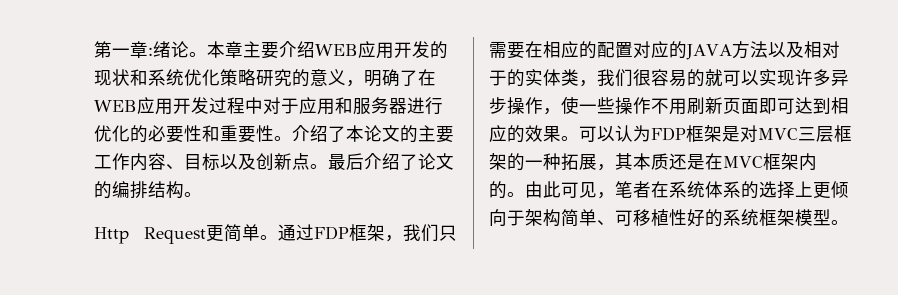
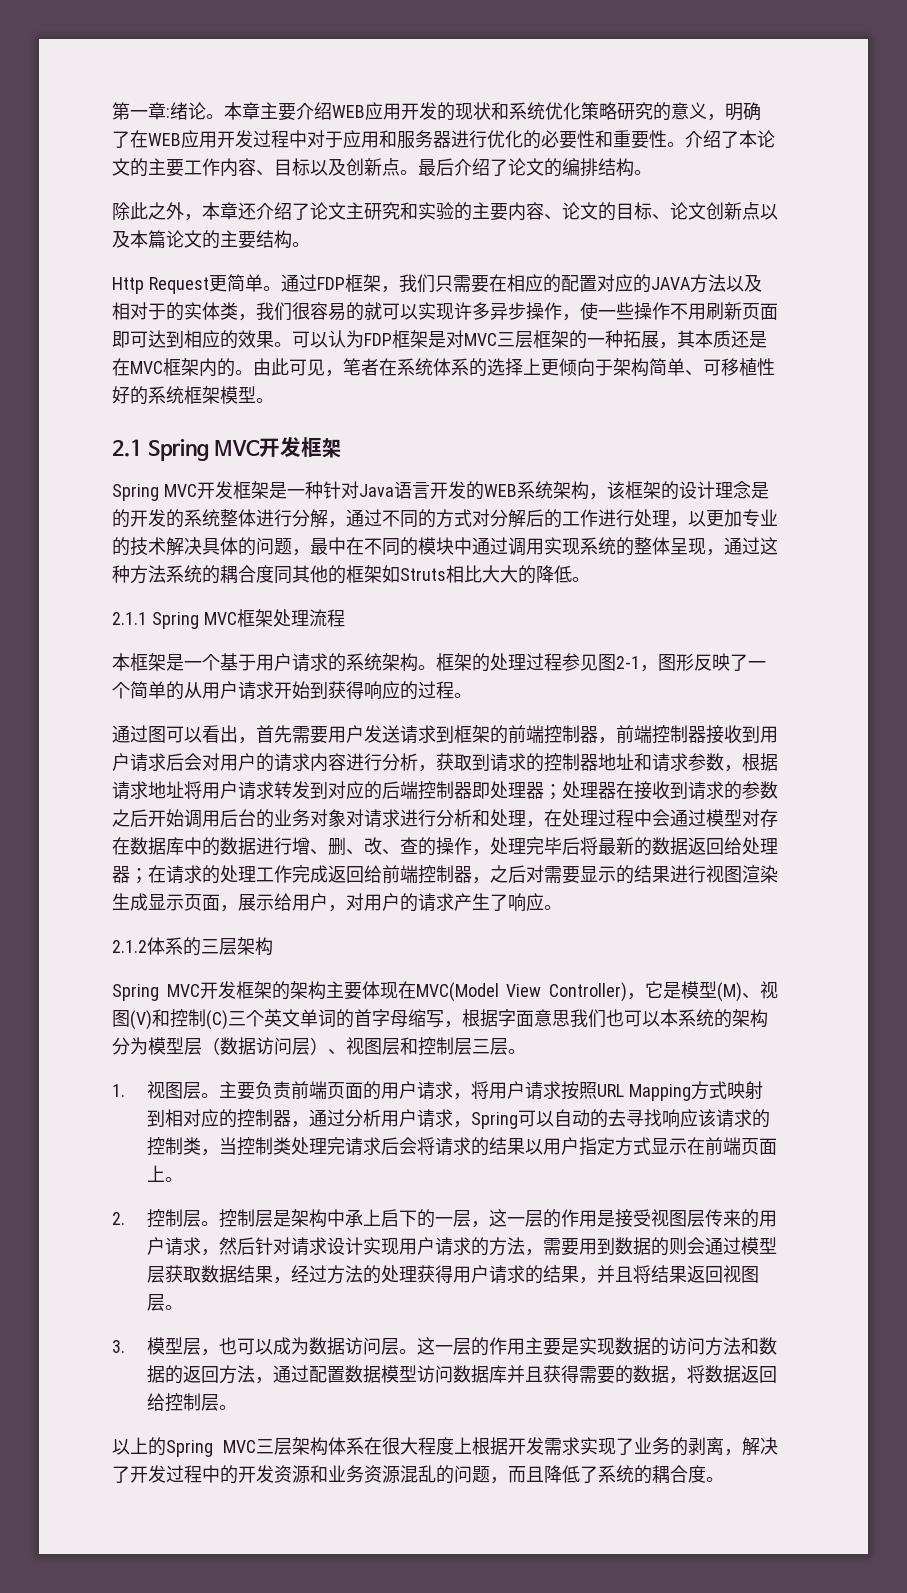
+ 除此之外，本章还介绍了论文主研究和实验的主要内容、论文的目标、论文创新点以及本篇论文的主要结构。
+ 2.1 Spring MVC开发框架
+ Spring MVC开发框架是一种针对Java语言开发的WEB系统架构，该框架的设计理念是的开发的系统整体进行分解，通过不同的方式对分解后的工作进行处理，以更加专业的技术解决具体的问题，最中在不同的模块中通过调用实现系统的整体呈现，通过这种方法系统的耦合度同其他的框架如Struts相比大大的降低。
+ 2.1.1 Spring MVC框架处理流程
+ 本框架是一个基于用户请求的系统架构。框架的处理过程参见图2-1，图形反映了一个简单的从用户请求开始到获得响应的过程。
+ 通过图可以看出，首先需要用户发送请求到框架的前端控制器，前端控制器接收到用户请求后会对用户的请求内容进行分析，获取到请求的控制器地址和请求参数，根据请求地址将用户请求转发到对应的后端控制器即处理器；处理器在接收到请求的参数之后开始调用后台的业务对象对请求进行分析和处理，在处理过程中会通过模型对存在数据库中的数据进行增、删、改、查的操作，处理完毕后将最新的数据返回给处理器；在请求的处理工作完成返回给前端控制器，之后对需要显示的结果进行视图渲染生成显示页面，展示给用户，对用户的请求产生了响应。
+ 2.1.2体系的三层架构
+ Spring MVC开发框架的架构主要体现在MVC(Model View Controller)，它是模型(M)、视图(V)和控制(C)三个英文单词的首字母缩写，根据字面意思我们也可以本系统的架构分为模型层（数据访问层）、视图层和控制层三层。
+ 1.视图层。主要负责前端页面的用户请求，将用户请求按照URL Mapping方式映射到相对应的控制器，通过分析用户请求，Spring可以自动的去寻找响应该请求的控制类，当控制类处理完请求后会将请求的结果以用户指定方式显示在前端页面上。
+ 2.控制层。控制层是架构中承上启下的一层，这一层的作用是接受视图层传来的用户请求，然后针对请求设计实现用户请求的方法，需要用到数据的则会通过模型层获取数据结果，经过方法的处理获得用户请求的结果，并且将结果返回视图层。
+ 3.模型层，也可以成为数据访问层。这一层的作用主要是实现数据的访问方法和数据的返回方法，通过配置数据模型访问数据库并且获得需要的数据，将数据返回给控制层。
+ 以上的Spring MVC三层架构体系在很大程度上根据开发需求实现了业务的剥离，解决了开发过程中的开发资源和业务资源混乱的问题，而且降低了系统的耦合度。

